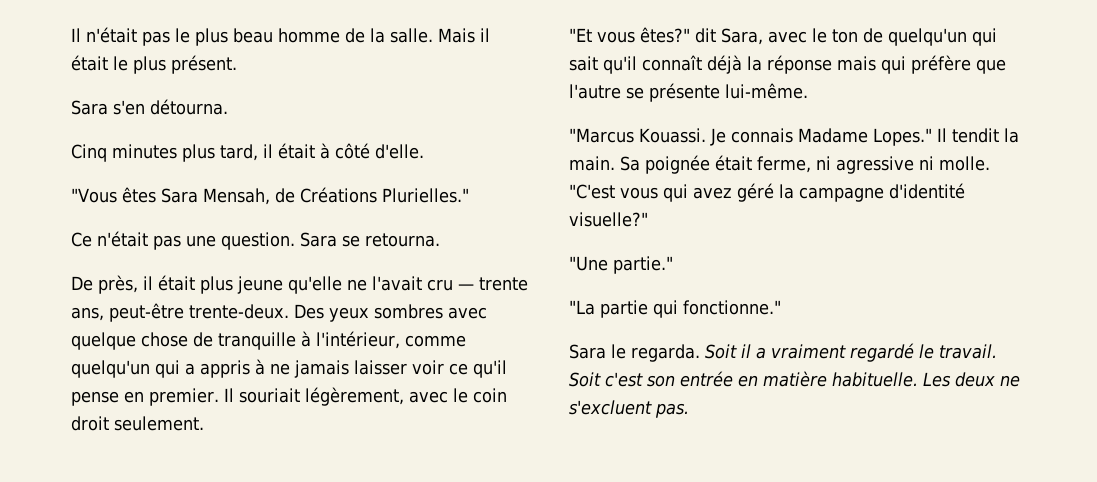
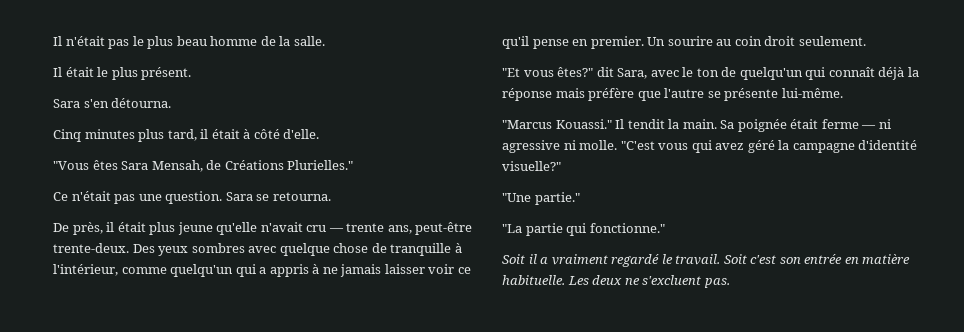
- Il n'était pas le plus beau homme de la salle. Mais il était le plus présent.
+ Il n'était pas le plus beau homme de la salle.
+ Il était le plus présent.
- De près, il était plus jeune qu'elle ne l'avait cru — trente ans, peut-être trente-deux.
+ De près, il était plus jeune qu'elle n'avait cru — trente ans, peut-être trente-deux.
- Il souriait légèrement, avec le coin droit seulement.
+ Un sourire au coin droit seulement.
- "Et vous êtes?" dit Sara, avec le ton de quelqu'un qui sait qu'il connaît déjà la réponse mais qui préfère que l'autre se présente lui-même.
+ "Et vous êtes?" dit Sara, avec le ton de quelqu'un qui connaît déjà la réponse mais préfère que l'autre se présente lui-même.
- "Marcus Kouassi. Je connais Madame Lopes."
+ "Marcus Kouassi."
- Sa poignée était ferme, ni agressive ni molle.
+ Sa poignée était ferme — ni agressive ni molle.
- Sara le regarda.

